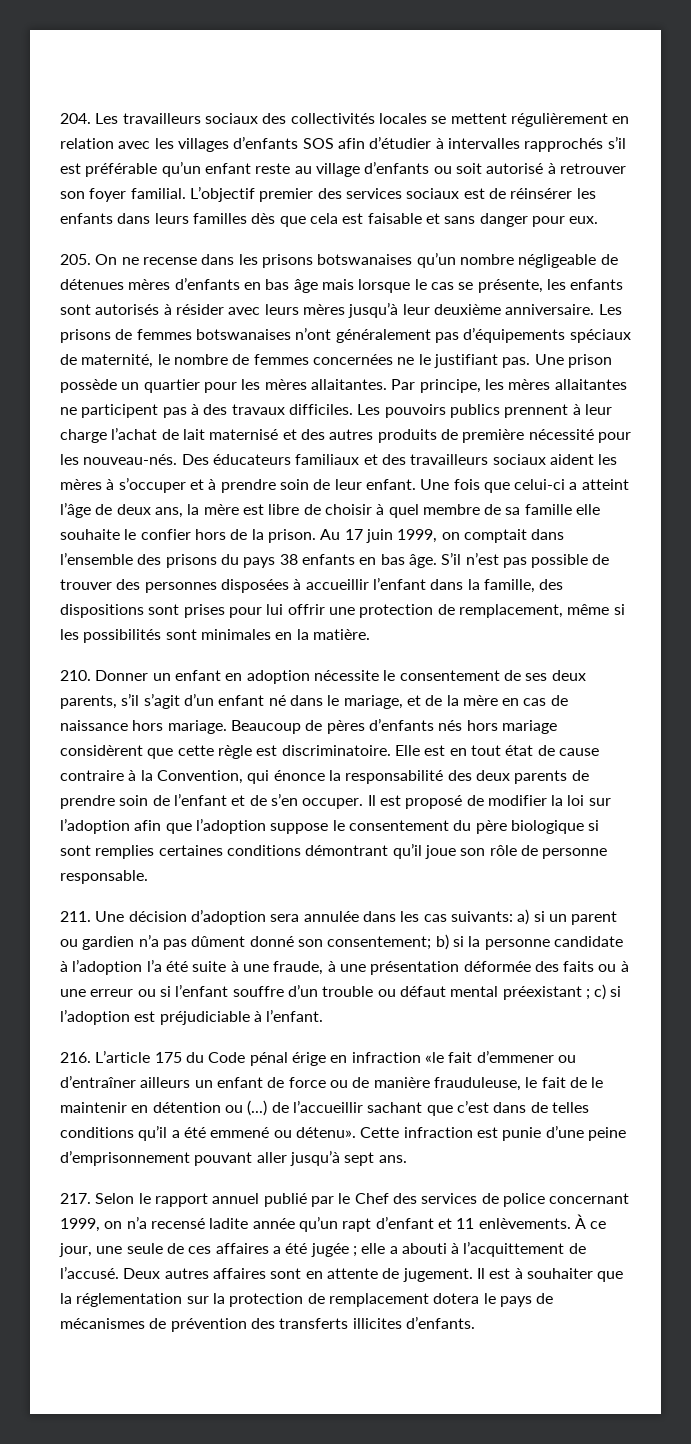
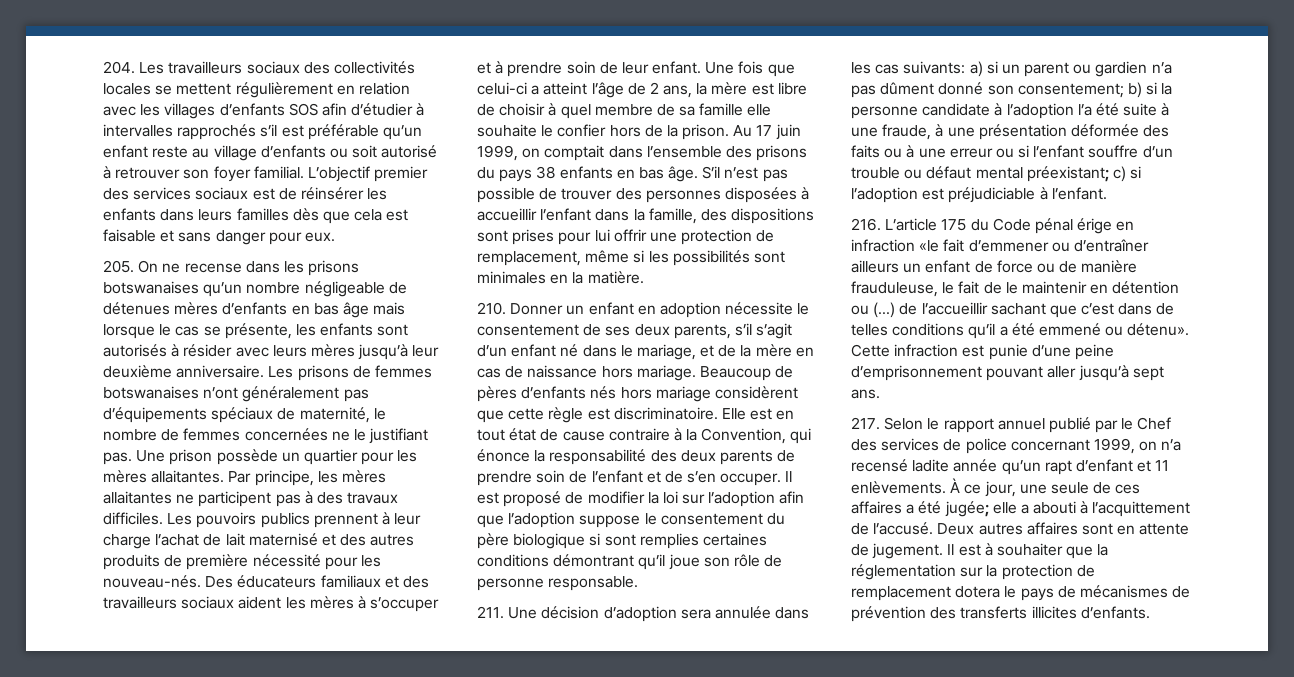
- Une fois que celui-ci a atteint l’âge de deux ans, la mère est libre de choisir à quel membre de sa famille elle souhaite le confier hors de la prison.
+ Une fois que celui-ci a atteint l’âge de 2 ans, la mère est libre de choisir à quel membre de sa famille elle souhaite le confier hors de la prison.
- b) si la personne candidate à l’adoption l’a été suite à une fraude, à une présentation déformée des faits ou à une erreur ou si l’enfant souffre d’un trouble ou défaut mental préexistant ;
+ b) si la personne candidate à l’adoption l’a été suite à une fraude, à une présentation déformée des faits ou à une erreur ou si l’enfant souffre d’un trouble ou défaut mental préexistant;
- À ce jour, une seule de ces affaires a été jugée ; elle a abouti à l’acquittement de l’accusé.
+ À ce jour, une seule de ces affaires a été jugée; elle a abouti à l’acquittement de l’accusé.

